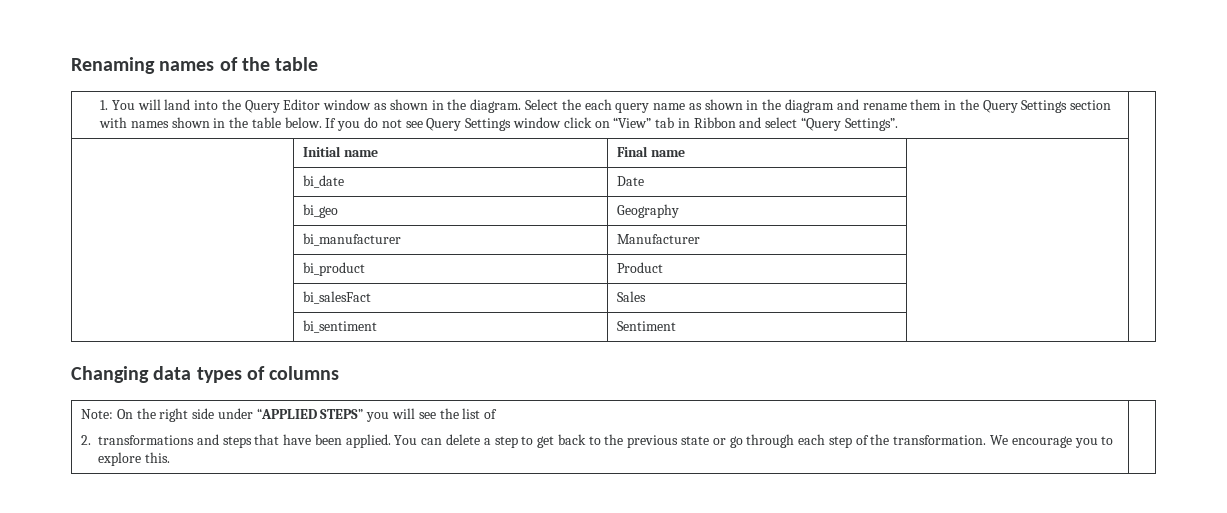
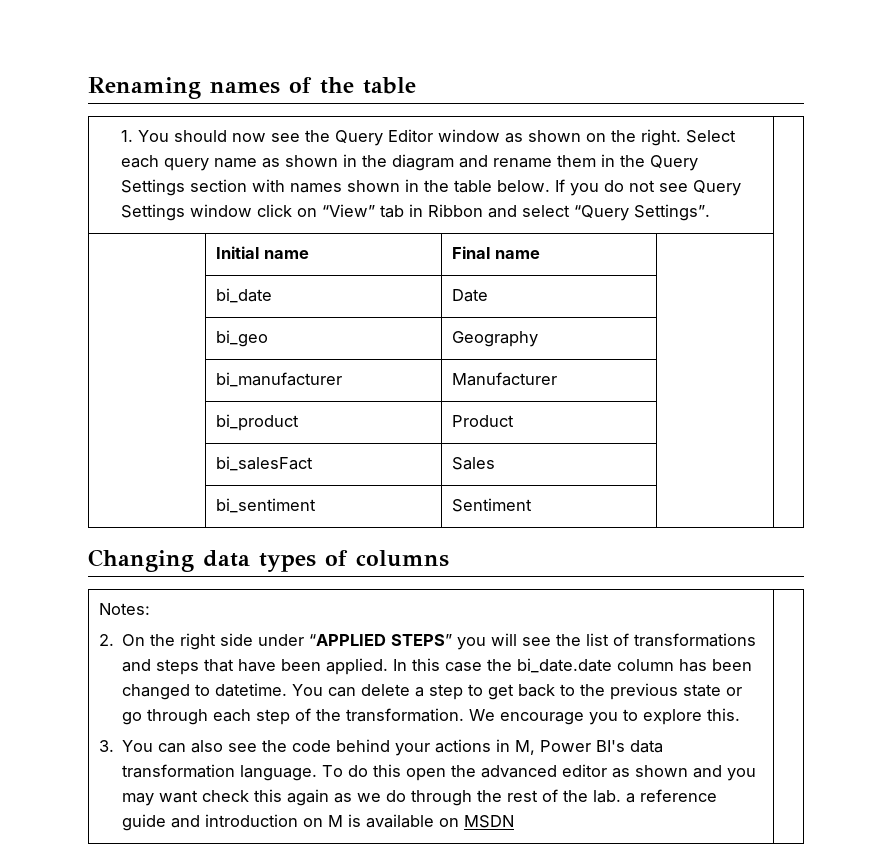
- 1. You will land into the Query Editor window as shown in the diagram. Select the each query name as shown in the diagram and rename them in the Query Settings section with names shown in the table below.
+ 1. You should now see the Query Editor window as shown on the right. Select each query name as shown in the diagram and rename them in the Query Settings section with names shown in the table below.
- Note: On the right side under “APPLIED STEPS” you will see the list of
- 2. transformations and steps that have been applied.
+ Notes:
+ 2. On the right side under “APPLIED STEPS” you will see the list of transformations and steps that have been applied.
+ In this case the bi_date.date column has been changed to datetime.
+ 3. You can also see the code behind your actions in M, Power BI's data transformation language. To do this open the advanced editor as shown and you may want check this again as we do through the rest of the lab. a reference guide and introduction on M is available on MSDN

